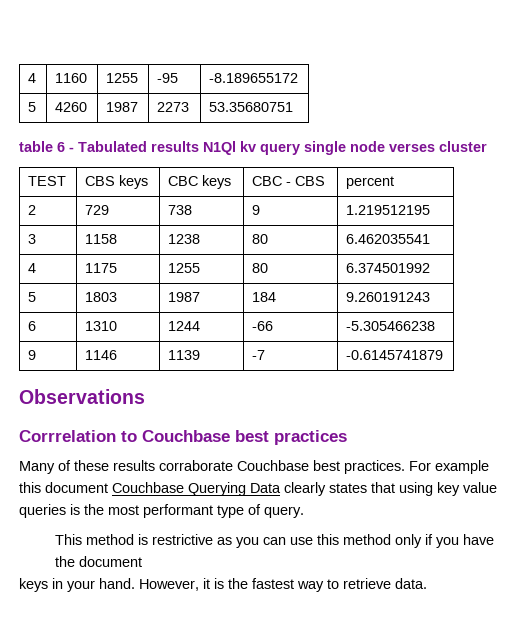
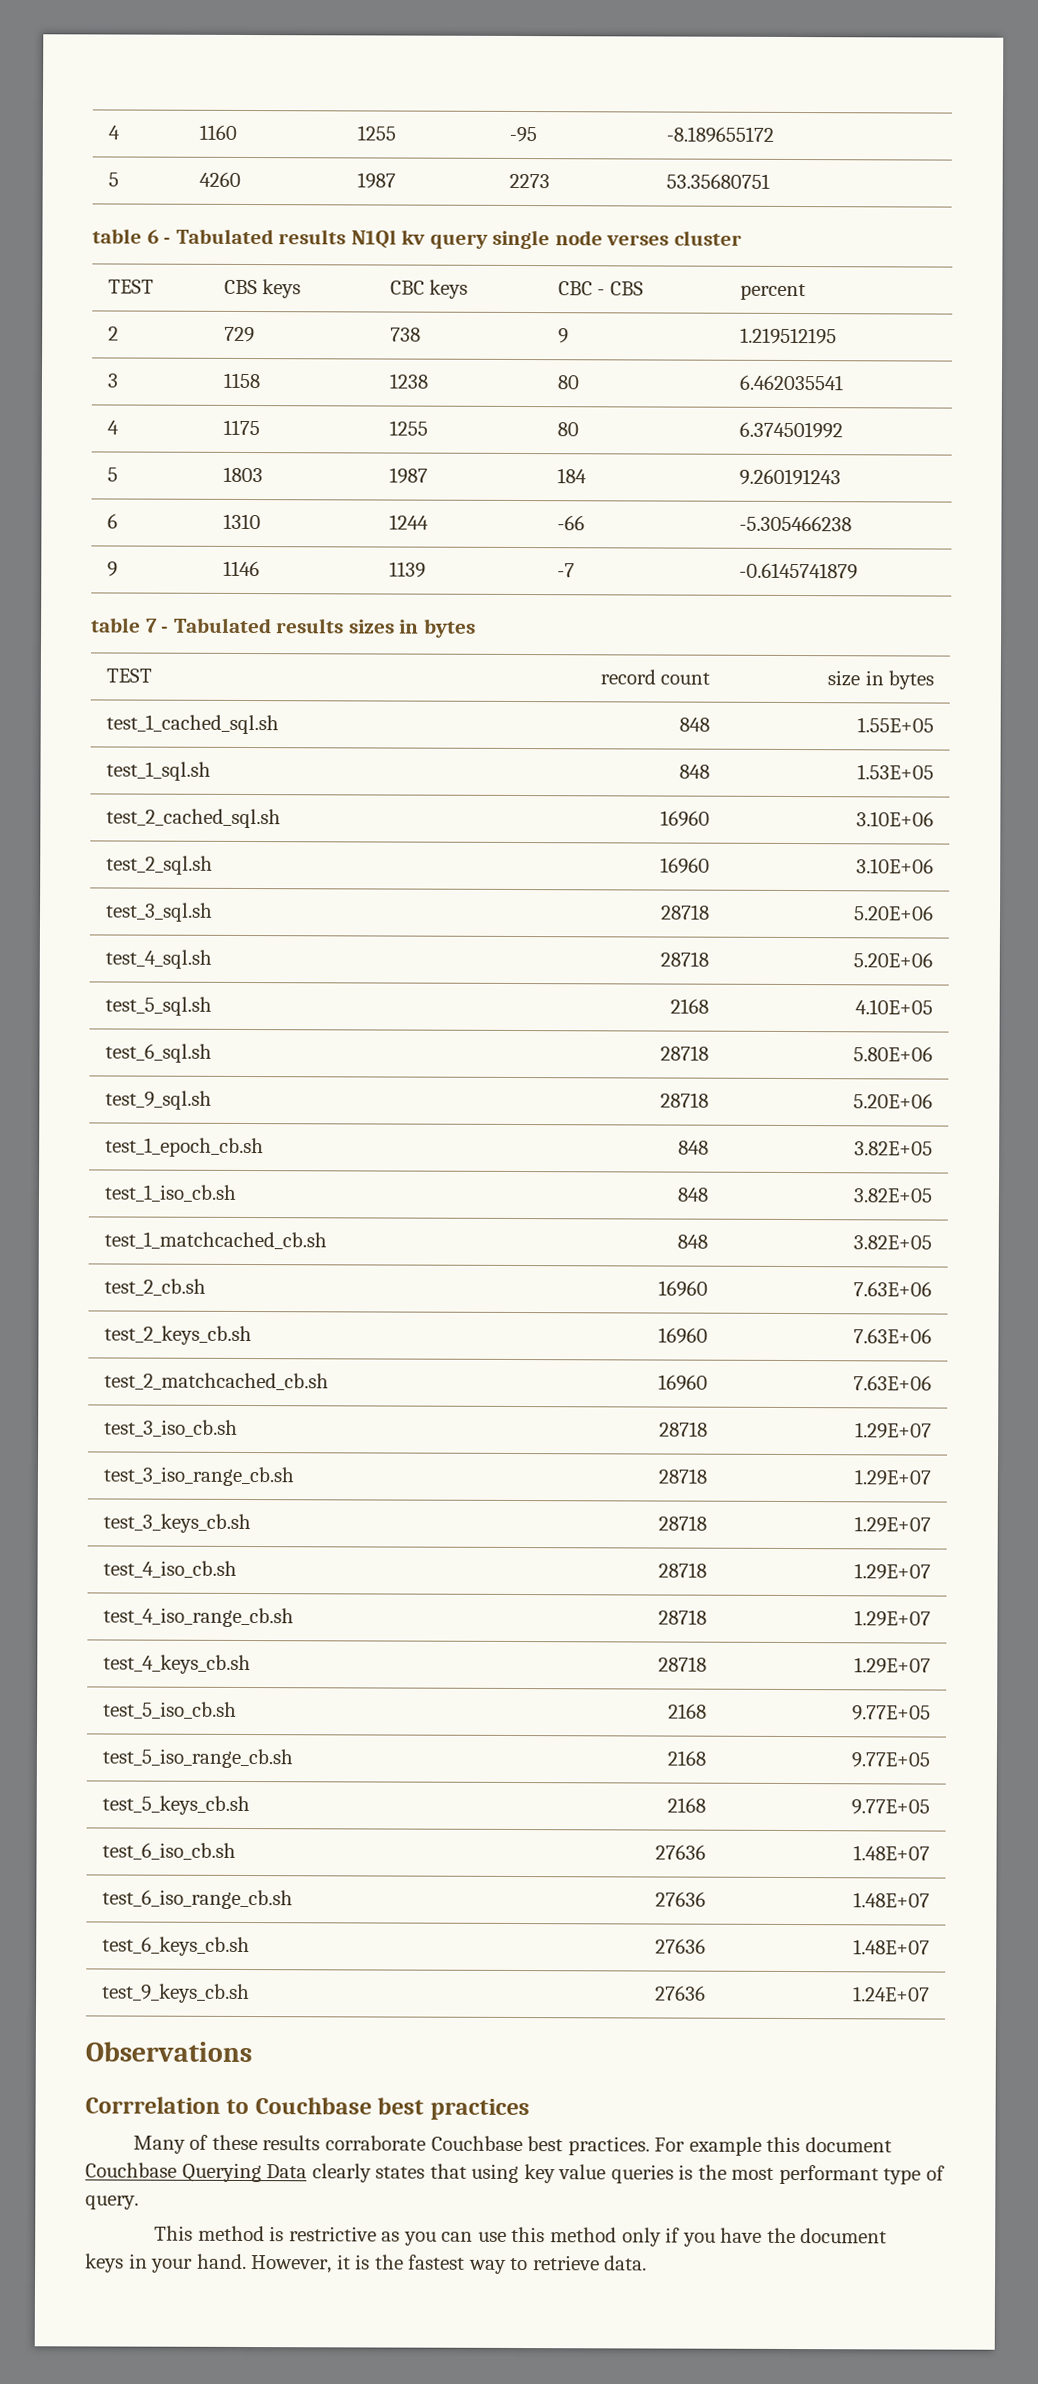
+ table 7 - Tabulated results sizes in bytes
+ TEST | record count | size in bytes
+ test_1_cached_sql.sh | 848 | 1.55E+05
+ test_1_sql.sh | 848 | 1.53E+05
+ test_2_cached_sql.sh | 16960 | 3.10E+06
+ test_2_sql.sh | 16960 | 3.10E+06
+ test_3_sql.sh | 28718 | 5.20E+06
+ test_4_sql.sh | 28718 | 5.20E+06
+ test_5_sql.sh | 2168 | 4.10E+05
+ test_6_sql.sh | 28718 | 5.80E+06
+ test_9_sql.sh | 28718 | 5.20E+06
+ test_1_epoch_cb.sh | 848 | 3.82E+05
+ test_1_iso_cb.sh | 848 | 3.82E+05
+ test_1_matchcached_cb.sh | 848 | 3.82E+05
+ test_2_cb.sh | 16960 | 7.63E+06
+ test_2_keys_cb.sh | 16960 | 7.63E+06
+ test_2_matchcached_cb.sh | 16960 | 7.63E+06
+ test_3_iso_cb.sh | 28718 | 1.29E+07
+ test_3_iso_range_cb.sh | 28718 | 1.29E+07
+ test_3_keys_cb.sh | 28718 | 1.29E+07
+ test_4_iso_cb.sh | 28718 | 1.29E+07
+ test_4_iso_range_cb.sh | 28718 | 1.29E+07
+ test_4_keys_cb.sh | 28718 | 1.29E+07
+ test_5_iso_cb.sh | 2168 | 9.77E+05
+ test_5_iso_range_cb.sh | 2168 | 9.77E+05
+ test_5_keys_cb.sh | 2168 | 9.77E+05
+ test_6_iso_cb.sh | 27636 | 1.48E+07
+ test_6_iso_range_cb.sh | 27636 | 1.48E+07
+ test_6_keys_cb.sh | 27636 | 1.48E+07
+ test_9_keys_cb.sh | 27636 | 1.24E+07

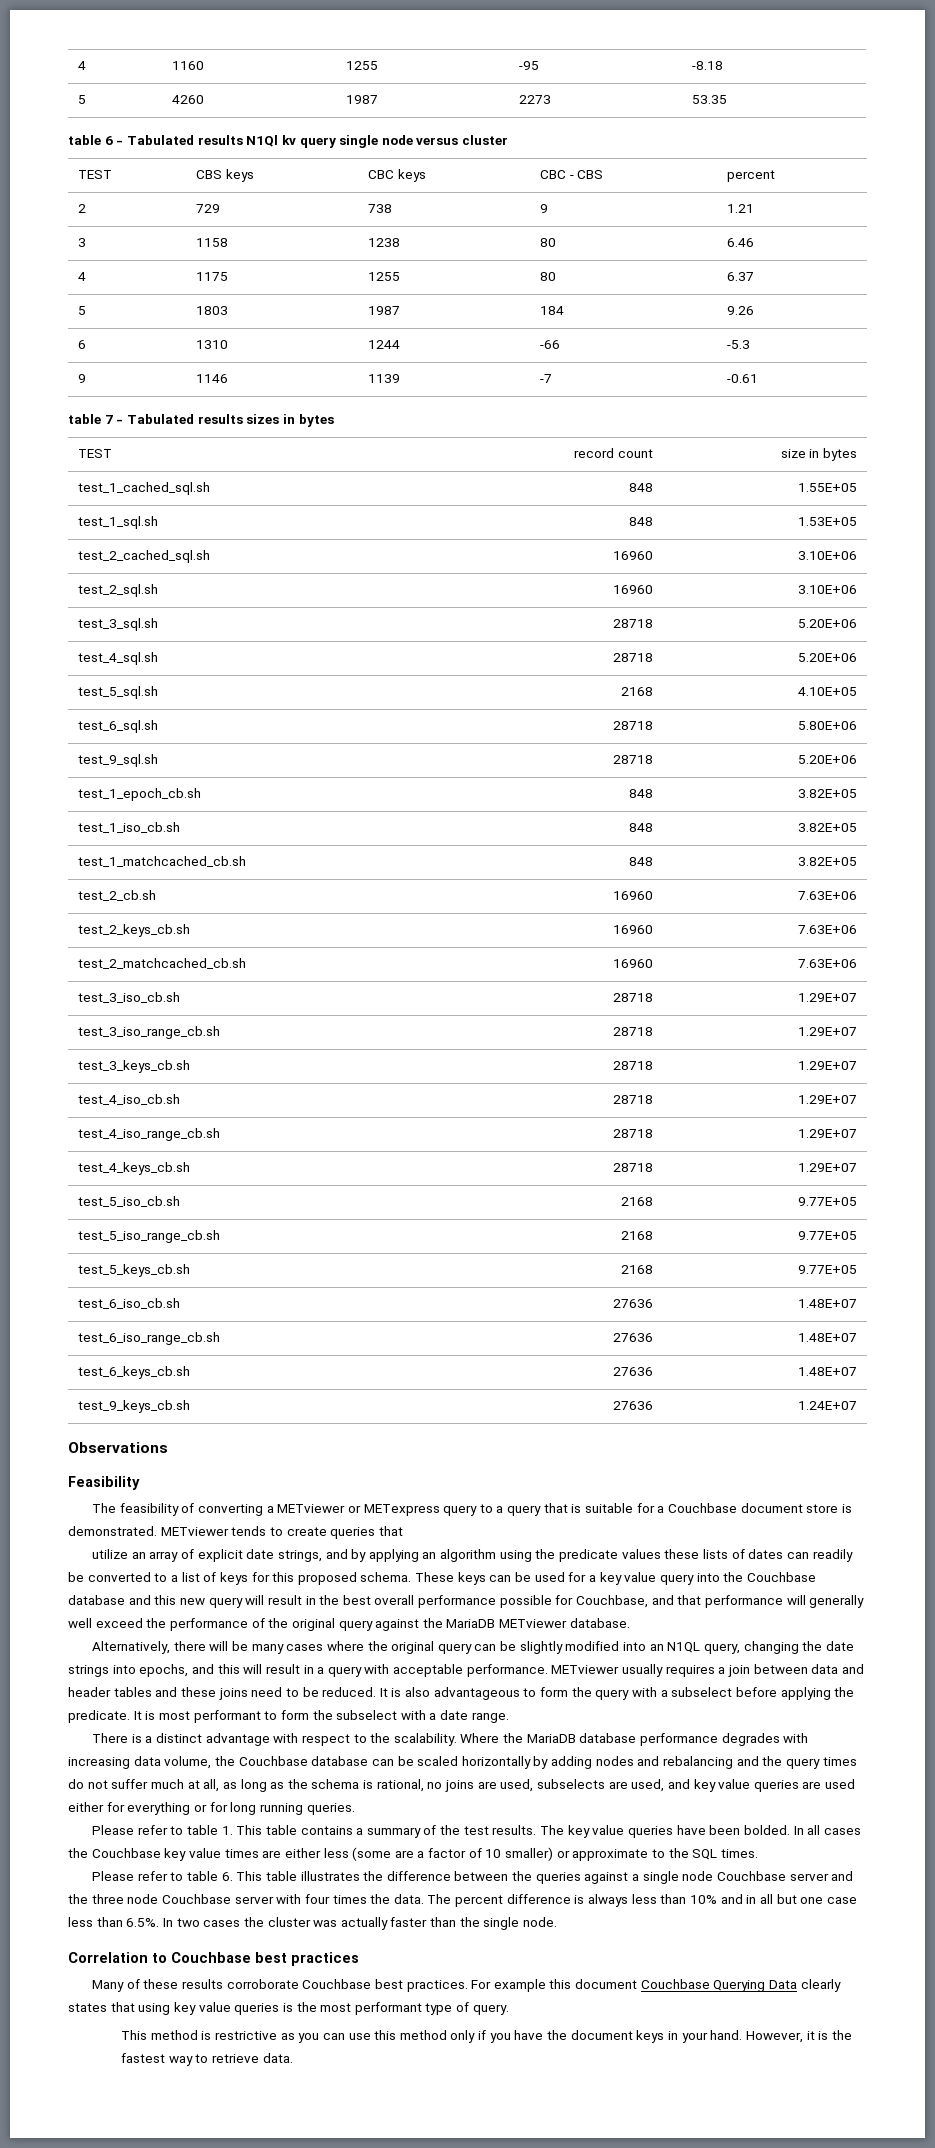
- 4 | 1160 | 1255 | -95 | -8.189655172
+ 4 | 1160 | 1255 | -95 | -8.18
- 5 | 4260 | 1987 | 2273 | 53.35680751
+ 5 | 4260 | 1987 | 2273 | 53.35
- table 6 - Tabulated results N1Ql kv query single node verses cluster
+ table 6 - Tabulated results N1Ql kv query single node versus cluster
- 2 | 729 | 738 | 9 | 1.219512195
+ 2 | 729 | 738 | 9 | 1.21
- 3 | 1158 | 1238 | 80 | 6.462035541
+ 3 | 1158 | 1238 | 80 | 6.46
- 4 | 1175 | 1255 | 80 | 6.374501992
+ 4 | 1175 | 1255 | 80 | 6.37
- 5 | 1803 | 1987 | 184 | 9.260191243
+ 5 | 1803 | 1987 | 184 | 9.26
- 6 | 1310 | 1244 | -66 | -5.305466238
+ 6 | 1310 | 1244 | -66 | -5.3
- 9 | 1146 | 1139 | -7 | -0.6145741879
+ 9 | 1146 | 1139 | -7 | -0.61
- Corrrelation to Couchbase best practices
+ Feasibility
+ The feasibility of converting a METviewer or METexpress query to a query that is suitable for a Couchbase document store is demonstrated. METviewer tends to create queries that
+ utilize an array of explicit date strings, and by applying an algorithm using the predicate values these lists of dates can readily be converted to a list of keys for this proposed schema. These keys can be used for a key value query into the Couchbase database and this new query will result in the best overall performance possible for Couchbase, and that performance will generally well exceed the performance of the original query against the MariaDB METviewer database.
+ Alternatively, there will be many cases where the original query can be slightly modified into an N1QL query, changing the date strings into epochs, and this will result in a query with acceptable performance. METviewer usually requires a join between data and header tables and these joins need to be reduced. It is also advantageous to form the query with a subselect before applying the predicate. It is most performant to form the subselect with a date range.
+ There is a distinct advantage with respect to the scalability. Where the MariaDB database performance degrades with increasing data volume, the Couchbase database can be scaled horizontally by adding nodes and rebalancing and the query times do not suffer much at all, as long as the schema is rational, no joins are used, subselects are used, and key value queries are used either for everything or for long running queries.
+ Please refer to table 1. This table contains a summary of the test results. The key value queries have been bolded. In all cases the Couchbase key value times are either less (some are a factor of 10 smaller) or approximate to the SQL times.
+ Please refer to table 6. This table illustrates the difference between the queries against a single node Couchbase server and the three node Couchbase server with four times the data. The percent difference is always less than 10% and in all but one case less than 6.5%. In two cases the cluster was actually faster than the single node.
+ Correlation to Couchbase best practices
- Many of these results corraborate Couchbase best practices.
+ Many of these results corroborate Couchbase best practices.
- This method is restrictive as you can use this method only if you have the document
- keys in your hand.
+ This method is restrictive as you can use this method only if you have the document keys in your hand.

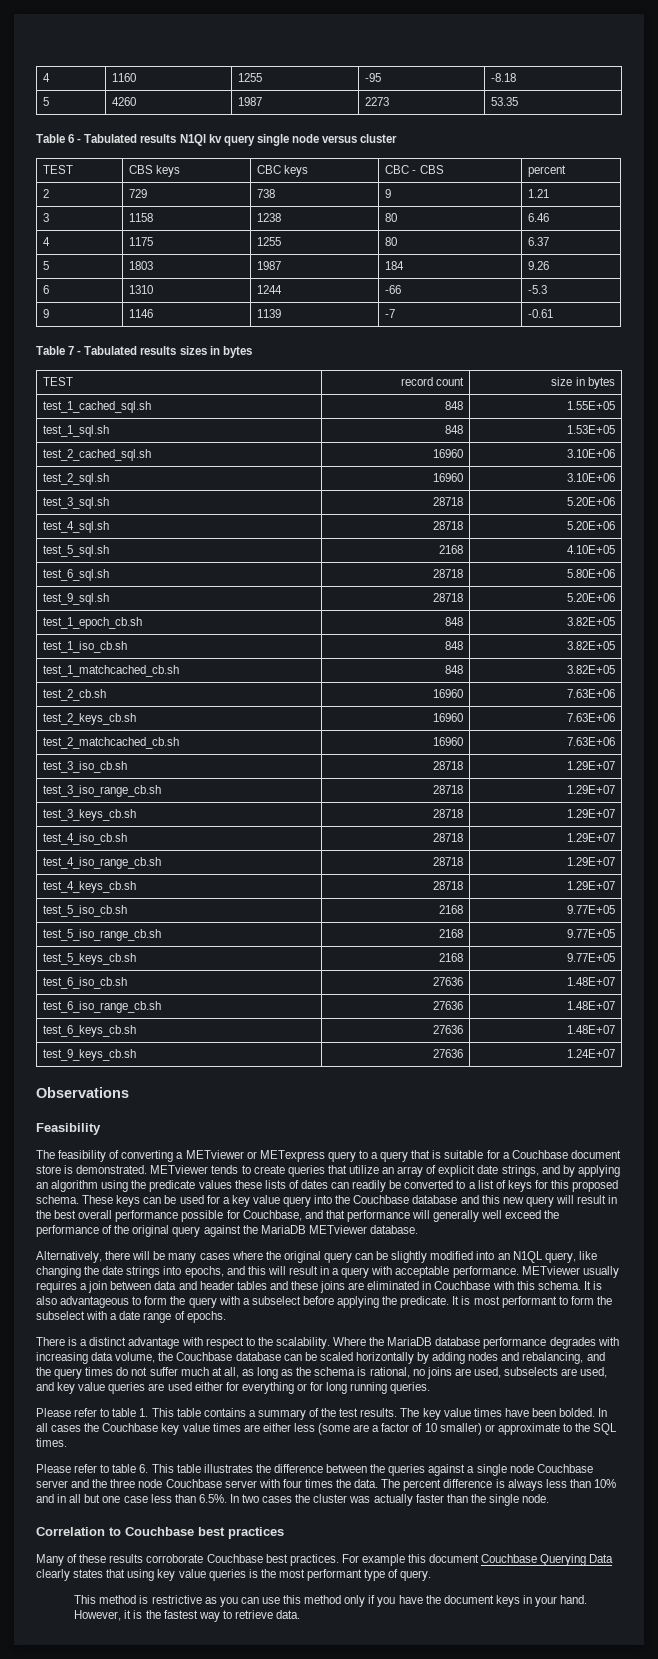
- table 6 - Tabulated results N1Ql kv query single node versus cluster
+ Table 6 - Tabulated results N1Ql kv query single node versus cluster
- table 7 - Tabulated results sizes in bytes
+ Table 7 - Tabulated results sizes in bytes
- METviewer tends to create queries that
- utilize an array of explicit date strings, and by applying an algorithm using the predicate values these lists of dates can readily be converted to a list of keys for this proposed schema.
+ METviewer tends to create queries that utilize an array of explicit date strings, and by applying an algorithm using the predicate values these lists of dates can readily be converted to a list of keys for this proposed schema.
- Alternatively, there will be many cases where the original query can be slightly modified into an N1QL query, changing the date strings into epochs, and this will result in a query with acceptable performance.
+ Alternatively, there will be many cases where the original query can be slightly modified into an N1QL query, like changing the date strings into epochs, and this will result in a query with acceptable performance.
- METviewer usually requires a join between data and header tables and these joins need to be reduced.
+ METviewer usually requires a join between data and header tables and these joins are eliminated in Couchbase with this schema.
- It is most performant to form the subselect with a date range.
+ It is most performant to form the subselect with a date range of epochs.
- Where the MariaDB database performance degrades with increasing data volume, the Couchbase database can be scaled horizontally by adding nodes and rebalancing and the query times do not suffer much at all, as long as the schema is rational, no joins are used, subselects are used, and key value queries are used either for everything or for long running queries.
+ Where the MariaDB database performance degrades with increasing data volume, the Couchbase database can be scaled horizontally by adding nodes and rebalancing, and the query times do not suffer much at all, as long as the schema is rational, no joins are used, subselects are used, and key value queries are used either for everything or for long running queries.
- The key value queries have been bolded.
+ The key value times have been bolded.

